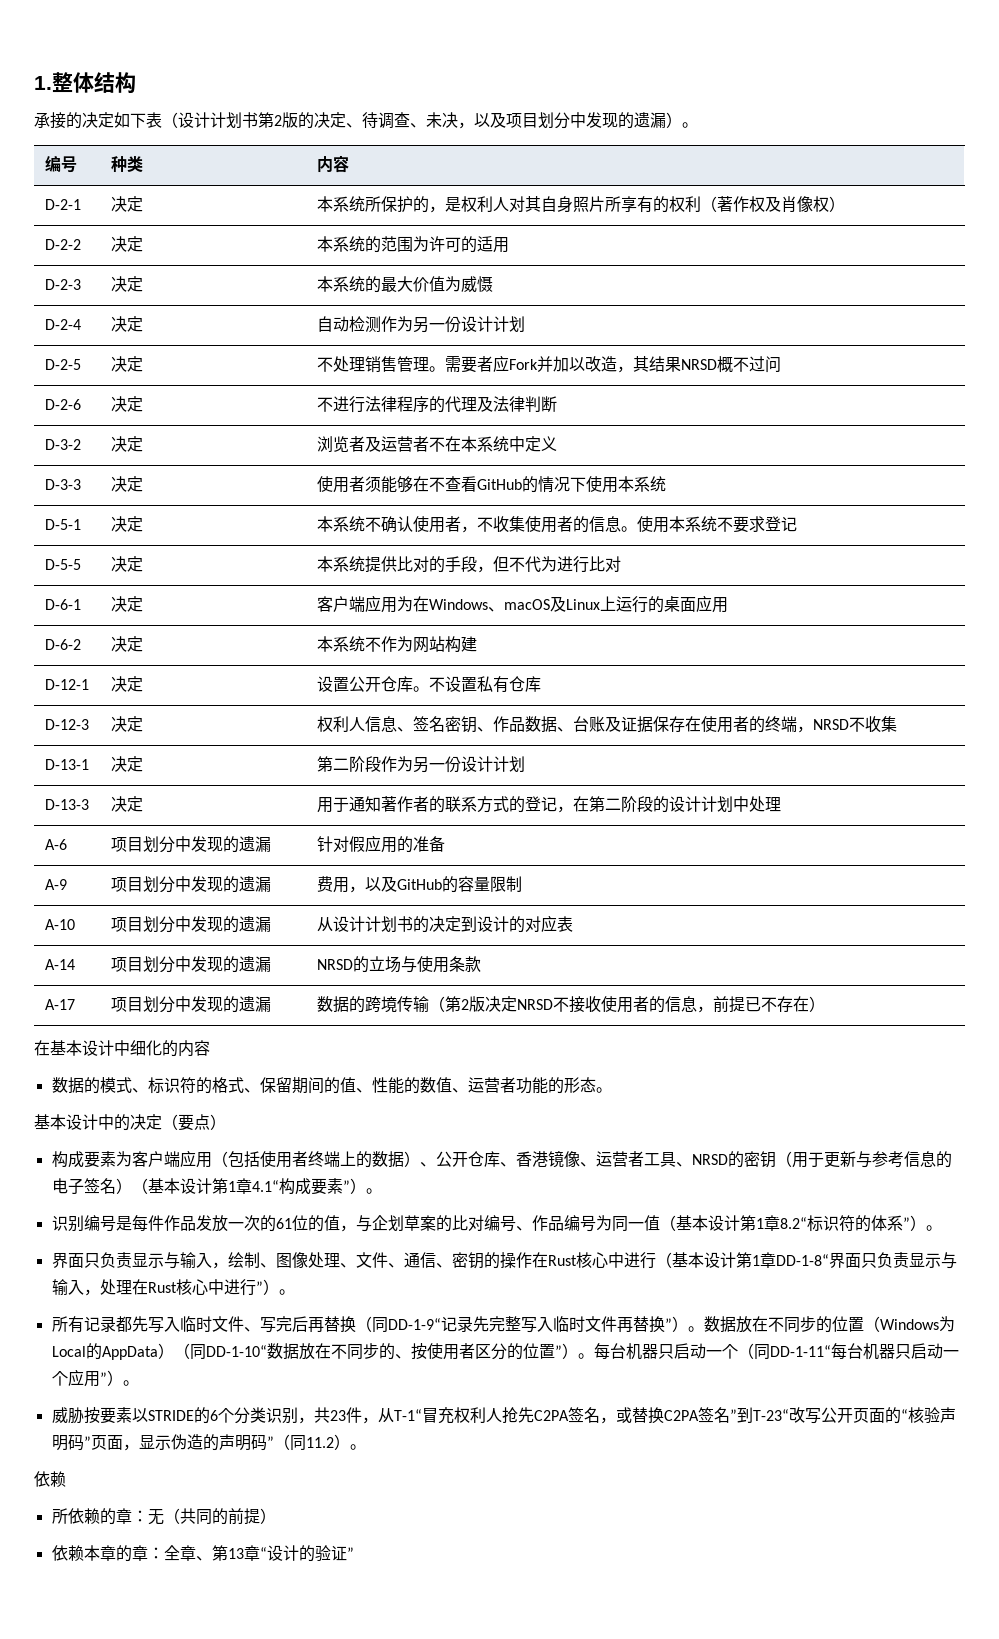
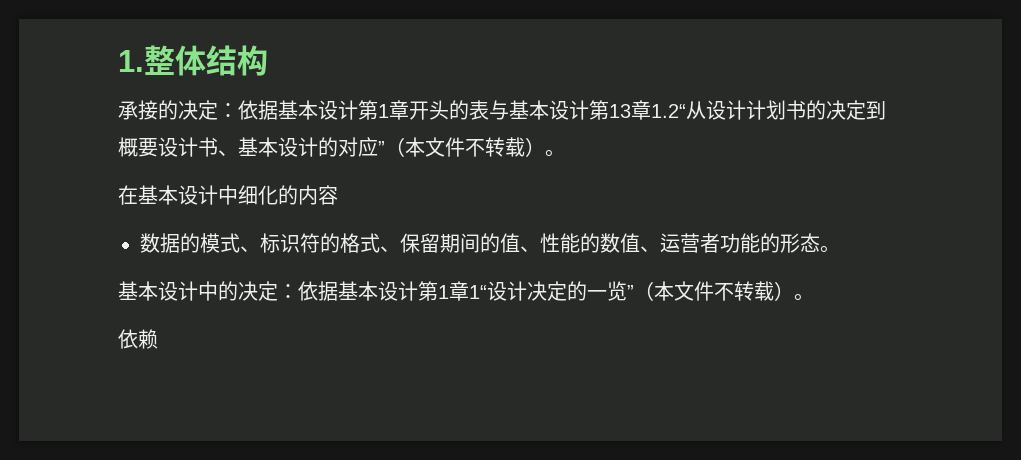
- 承接的决定如下表（设计计划书第2版的决定、待调查、未决，以及项目划分中发现的遗漏）。
- 编号 | 种类 | 内容
- D-2-1 | 决定 | 本系统所保护的，是权利人对其自身照片所享有的权利（著作权及肖像权）
- D-2-2 | 决定 | 本系统的范围为许可的适用
- D-2-3 | 决定 | 本系统的最大价值为威慑
- D-2-4 | 决定 | 自动检测作为另一份设计计划
- D-2-5 | 决定 | 不处理销售管理。需要者应Fork并加以改造，其结果NRSD概不过问
- D-2-6 | 决定 | 不进行法律程序的代理及法律判断
- D-3-2 | 决定 | 浏览者及运营者不在本系统中定义
- D-3-3 | 决定 | 使用者须能够在不查看GitHub的情况下使用本系统
- D-5-1 | 决定 | 本系统不确认使用者，不收集使用者的信息。使用本系统不要求登记
- D-5-5 | 决定 | 本系统提供比对的手段，但不代为进行比对
- D-6-1 | 决定 | 客户端应用为在Windows、macOS及Linux上运行的桌面应用
- D-6-2 | 决定 | 本系统不作为网站构建
- D-12-1 | 决定 | 设置公开仓库。不设置私有仓库
- D-12-3 | 决定 | 权利人信息、签名密钥、作品数据、台账及证据保存在使用者的终端，NRSD不收集
- D-13-1 | 决定 | 第二阶段作为另一份设计计划
- D-13-3 | 决定 | 用于通知著作者的联系方式的登记，在第二阶段的设计计划中处理
- A-6 | 项目划分中发现的遗漏 | 针对假应用的准备
- A-9 | 项目划分中发现的遗漏 | 费用，以及GitHub的容量限制
- A-10 | 项目划分中发现的遗漏 | 从设计计划书的决定到设计的对应表
- A-14 | 项目划分中发现的遗漏 | NRSD的立场与使用条款
- A-17 | 项目划分中发现的遗漏 | 数据的跨境传输（第2版决定NRSD不接收使用者的信息，前提已不存在）
+ 承接的决定：依据基本设计第1章开头的表与基本设计第13章1.2“从设计计划书的决定到概要设计书、基本设计的对应”（本文件不转载）。
- 基本设计中的决定（要点）
- 构成要素为客户端应用（包括使用者终端上的数据）、公开仓库、香港镜像、运营者工具、NRSD的密钥（用于更新与参考信息的电子签名）（基本设计第1章4.1“构成要素”）。
- 识别编号是每件作品发放一次的61位的值，与企划草案的比对编号、作品编号为同一值（基本设计第1章8.2“标识符的体系”）。
- 界面只负责显示与输入，绘制、图像处理、文件、通信、密钥的操作在Rust核心中进行（基本设计第1章DD-1-8“界面只负责显示与输入，处理在Rust核心中进行”）。
- 所有记录都先写入临时文件、写完后再替换（同DD-1-9“记录先完整写入临时文件再替换”）。数据放在不同步的位置（Windows为Local的AppData）（同DD-1-10“数据放在不同步的、按使用者区分的位置”）。每台机器只启动一个（同DD-1-11“每台机器只启动一个应用”）。
- 威胁按要素以STRIDE的6个分类识别，共23件，从T-1“冒充权利人抢先C2PA签名，或替换C2PA签名”到T-23“改写公开页面的“核验声明码”页面，显示伪造的声明码”（同11.2）。
+ 基本设计中的决定：依据基本设计第1章1“设计决定的一览”（本文件不转载）。
  依赖
- 所依赖的章：无（共同的前提）
- 依赖本章的章：全章、第13章“设计的验证”

